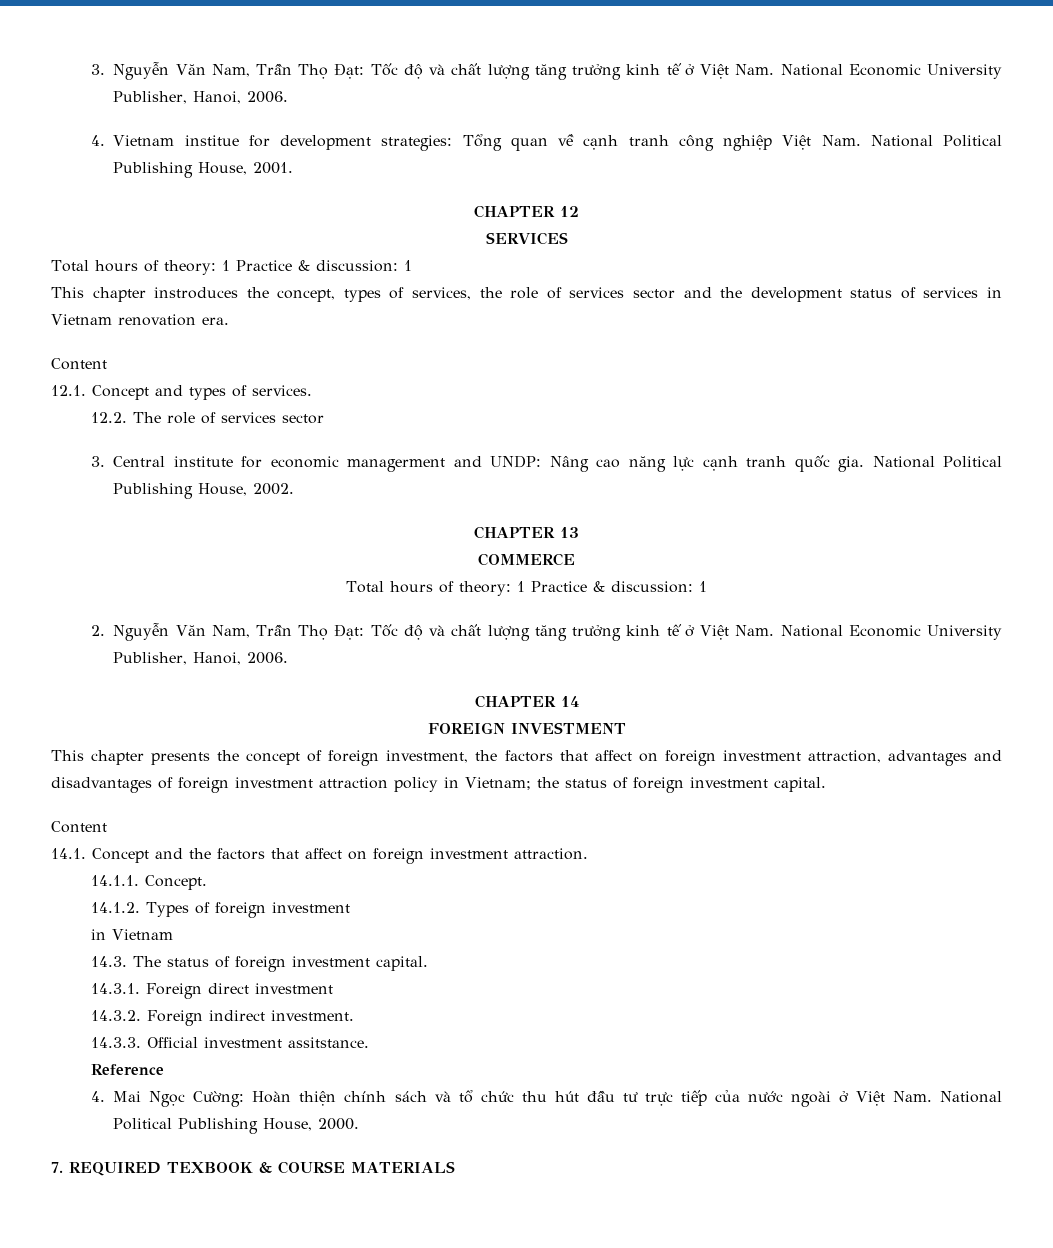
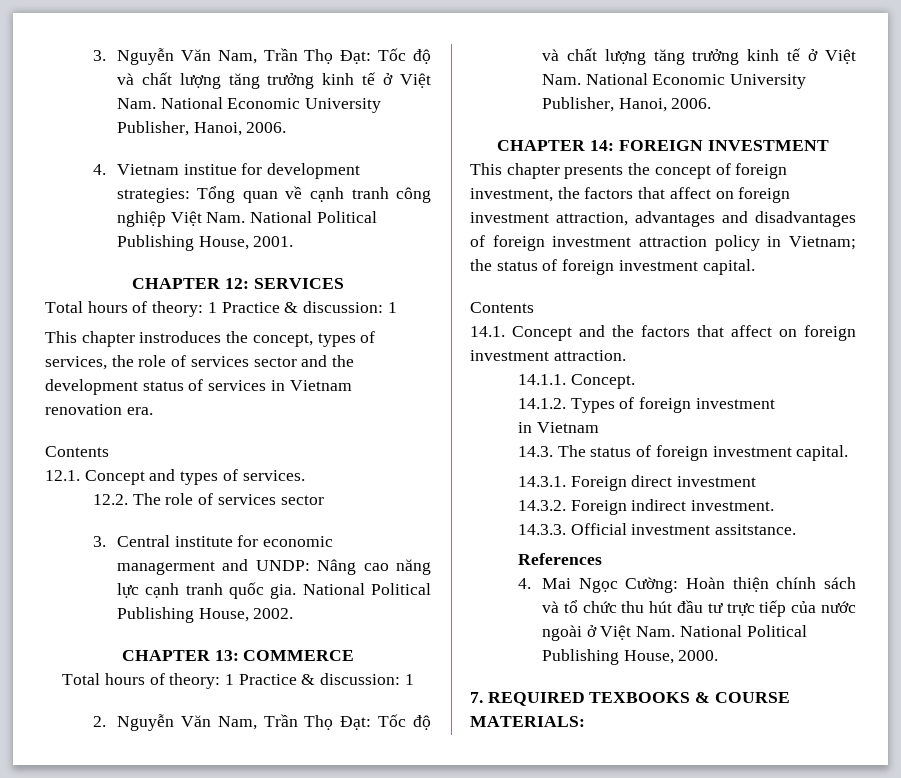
- CHAPTER 12
- SERVICES
+ CHAPTER 12: SERVICES
  This chapter instroduces the concept, types of services, the role of services sector and the development status of services in Vietnam renovation era.
- Content
+ Contents
- CHAPTER 13
- COMMERCE
+ CHAPTER 13: COMMERCE
- CHAPTER 14
- FOREIGN INVESTMENT
+ CHAPTER 14: FOREIGN INVESTMENT
  This chapter presents the concept of foreign investment, the factors that affect on foreign investment attraction, advantages and disadvantages of foreign investment attraction policy in Vietnam; the status of foreign investment capital.
- Content
+ Contents
- Reference
+ References
- 7. REQUIRED TEXBOOK & COURSE MATERIALS
+ 7. REQUIRED TEXBOOKS & COURSE MATERIALS:

